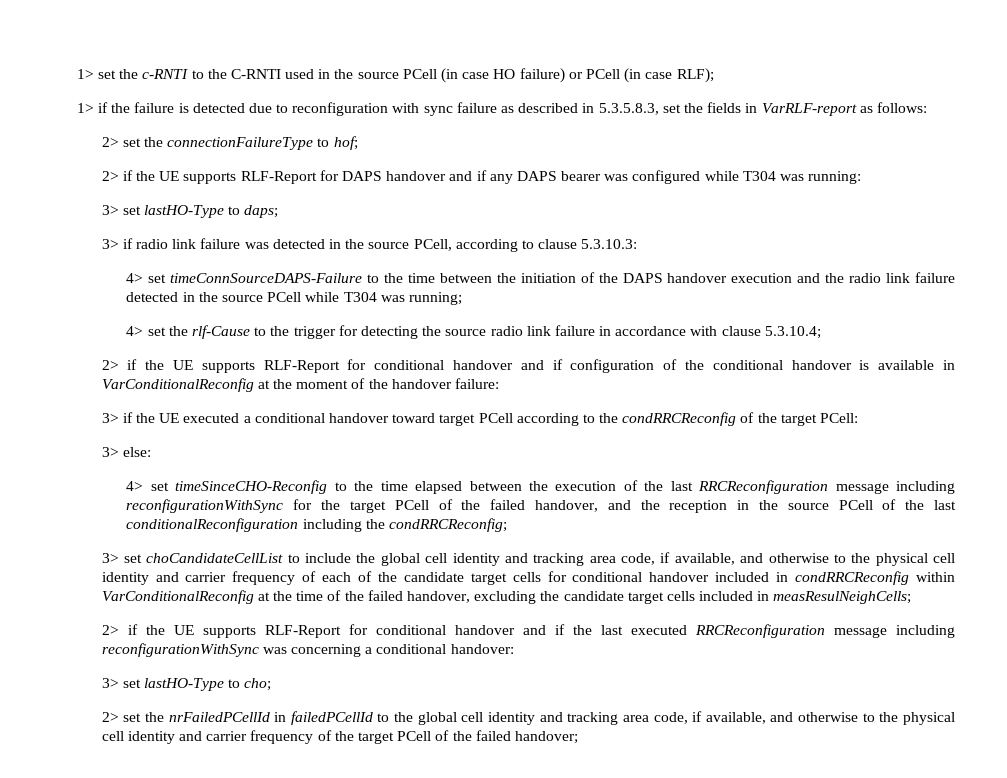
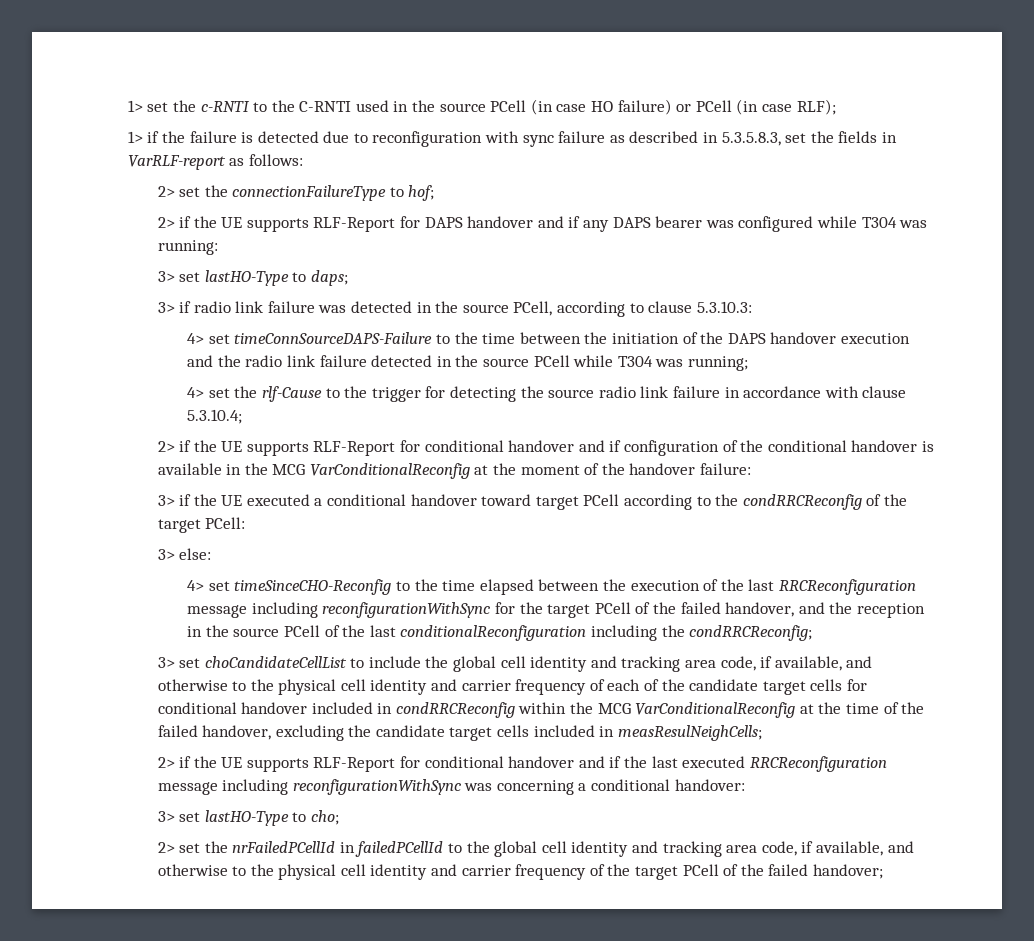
- 2> if the UE supports RLF-Report for conditional handover and if configuration of the conditional handover is available in VarConditionalReconfig at the moment of the handover failure:
+ 2> if the UE supports RLF-Report for conditional handover and if configuration of the conditional handover is available in the MCG VarConditionalReconfig at the moment of the handover failure:
- 3> set choCandidateCellList to include the global cell identity and tracking area code, if available, and otherwise to the physical cell identity and carrier frequency of each of the candidate target cells for conditional handover included in condRRCReconfig within VarConditionalReconfig at the time of the failed handover, excluding the candidate target cells included in measResulNeighCells;
+ 3> set choCandidateCellList to include the global cell identity and tracking area code, if available, and otherwise to the physical cell identity and carrier frequency of each of the candidate target cells for conditional handover included in condRRCReconfig within the MCG VarConditionalReconfig at the time of the failed handover, excluding the candidate target cells included in measResulNeighCells;

